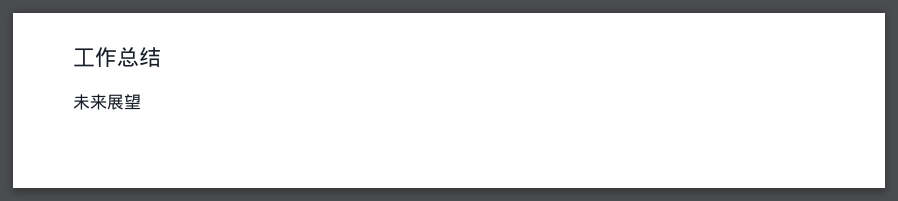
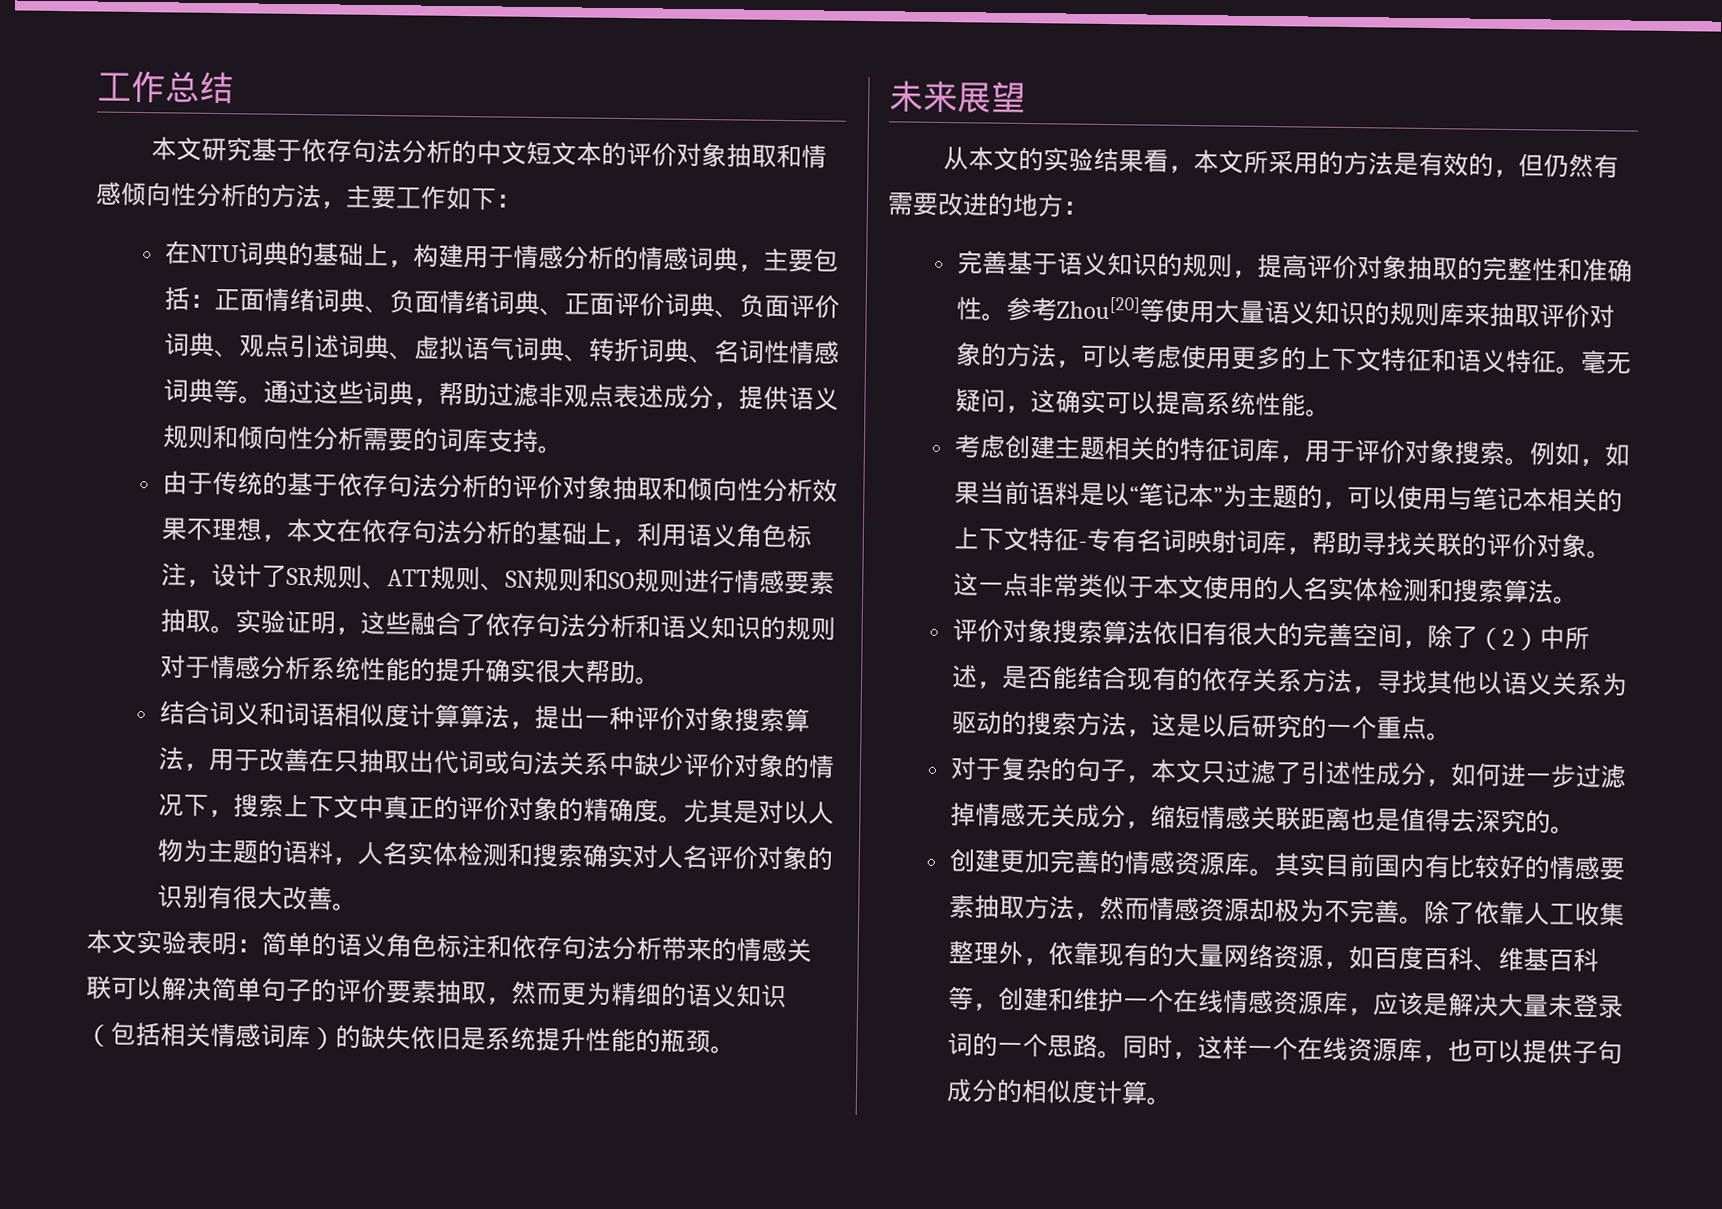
+ 本文研究基于依存句法分析的中文短文本的评价对象抽取和情感倾向性分析的方法，主要工作如下：
+ 在NTU词典的基础上，构建用于情感分析的情感词典，主要包括：正面情绪词典、负面情绪词典、正面评价词典、负面评价词典、观点引述词典、虚拟语气词典、转折词典、名词性情感词典等。通过这些词典，帮助过滤非观点表述成分，提供语义规则和倾向性分析需要的词库支持。
+ 由于传统的基于依存句法分析的评价对象抽取和倾向性分析效果不理想，本文在依存句法分析的基础上，利用语义角色标注，设计了SR规则、ATT规则、SN规则和SO规则进行情感要素抽取。实验证明，这些融合了依存句法分析和语义知识的规则对于情感分析系统性能的提升确实很大帮助。
+ 结合词义和词语相似度计算算法，提出一种评价对象搜索算法，用于改善在只抽取出代词或句法关系中缺少评价对象的情况下，搜索上下文中真正的评价对象的精确度。尤其是对以人物为主题的语料，人名实体检测和搜索确实对人名评价对象的识别有很大改善。
+ 本文实验表明：简单的语义角色标注和依存句法分析带来的情感关联可以解决简单句子的评价要素抽取，然而更为精细的语义知识（包括相关情感词库）的缺失依旧是系统提升性能的瓶颈。
  未来展望
+ 从本文的实验结果看，本文所采用的方法是有效的，但仍然有需要改进的地方：
+ 完善基于语义知识的规则，提高评价对象抽取的完整性和准确性。参考Zhou[20]等使用大量语义知识的规则库来抽取评价对象的方法，可以考虑使用更多的上下文特征和语义特征。毫无疑问，这确实可以提高系统性能。
+ 考虑创建主题相关的特征词库，用于评价对象搜索。例如，如果当前语料是以“笔记本”为主题的，可以使用与笔记本相关的上下文特征-专有名词映射词库，帮助寻找关联的评价对象。这一点非常类似于本文使用的人名实体检测和搜索算法。
+ 评价对象搜索算法依旧有很大的完善空间，除了（2）中所述，是否能结合现有的依存关系方法，寻找其他以语义关系为驱动的搜索方法，这是以后研究的一个重点。
+ 对于复杂的句子，本文只过滤了引述性成分，如何进一步过滤掉情感无关成分，缩短情感关联距离也是值得去深究的。
+ 创建更加完善的情感资源库。其实目前国内有比较好的情感要素抽取方法，然而情感资源却极为不完善。除了依靠人工收集整理外，依靠现有的大量网络资源，如百度百科、维基百科等，创建和维护一个在线情感资源库，应该是解决大量未登录词的一个思路。同时，这样一个在线资源库，也可以提供子句成分的相似度计算。

